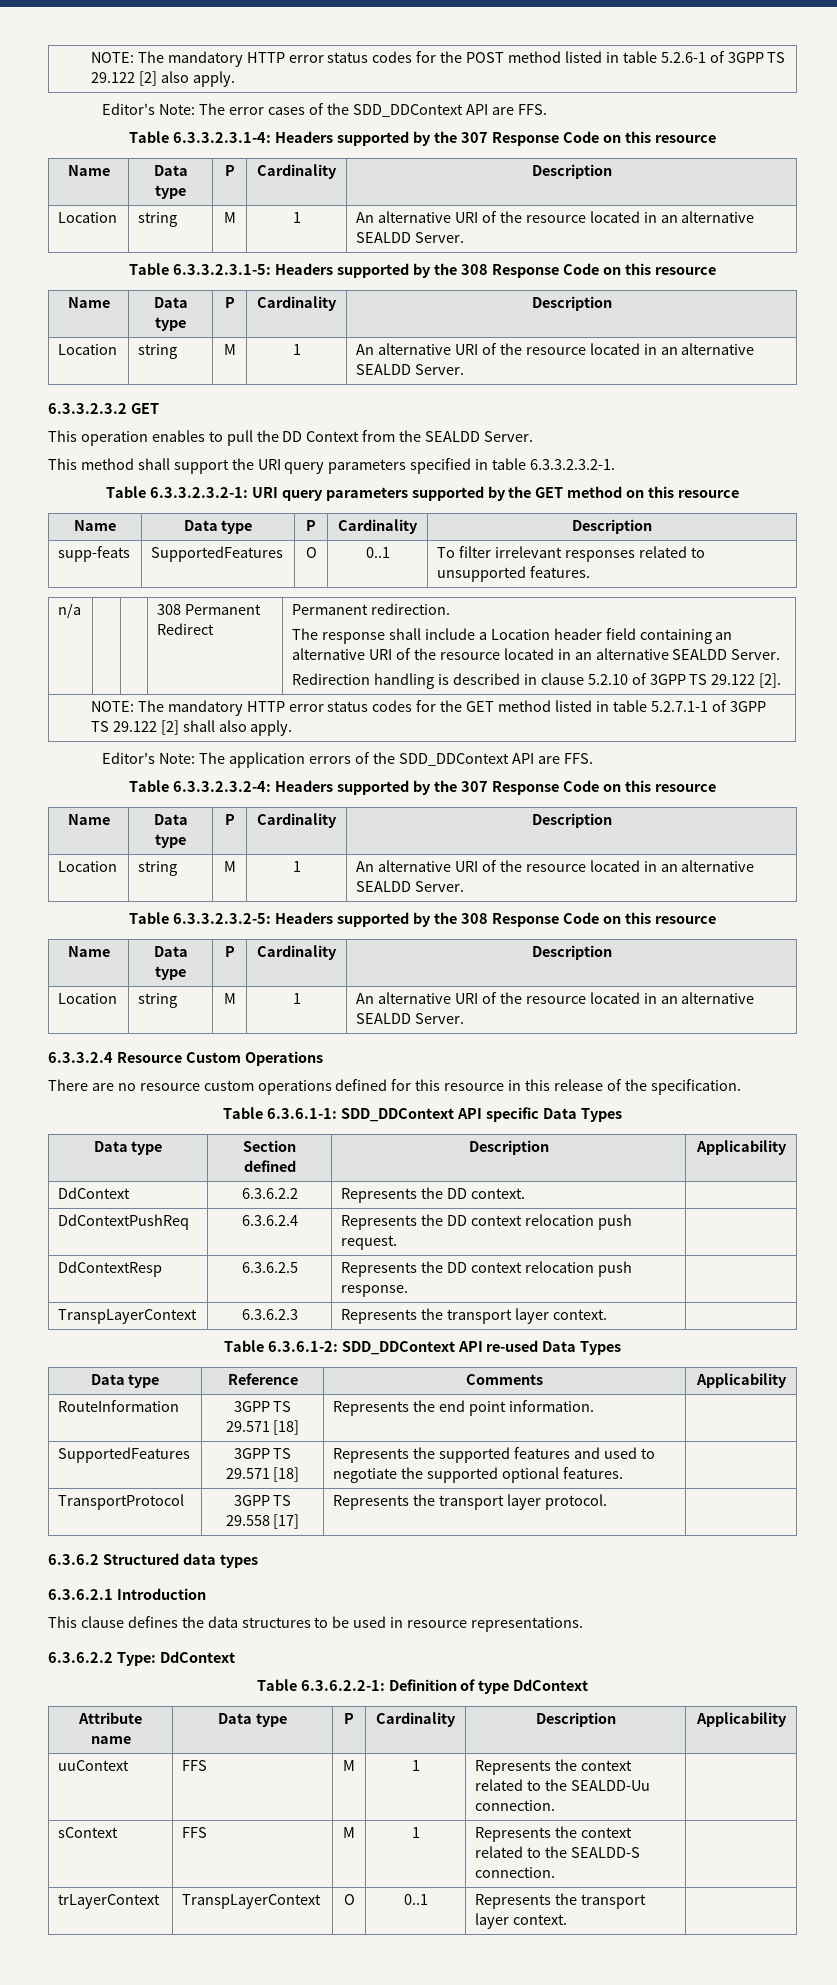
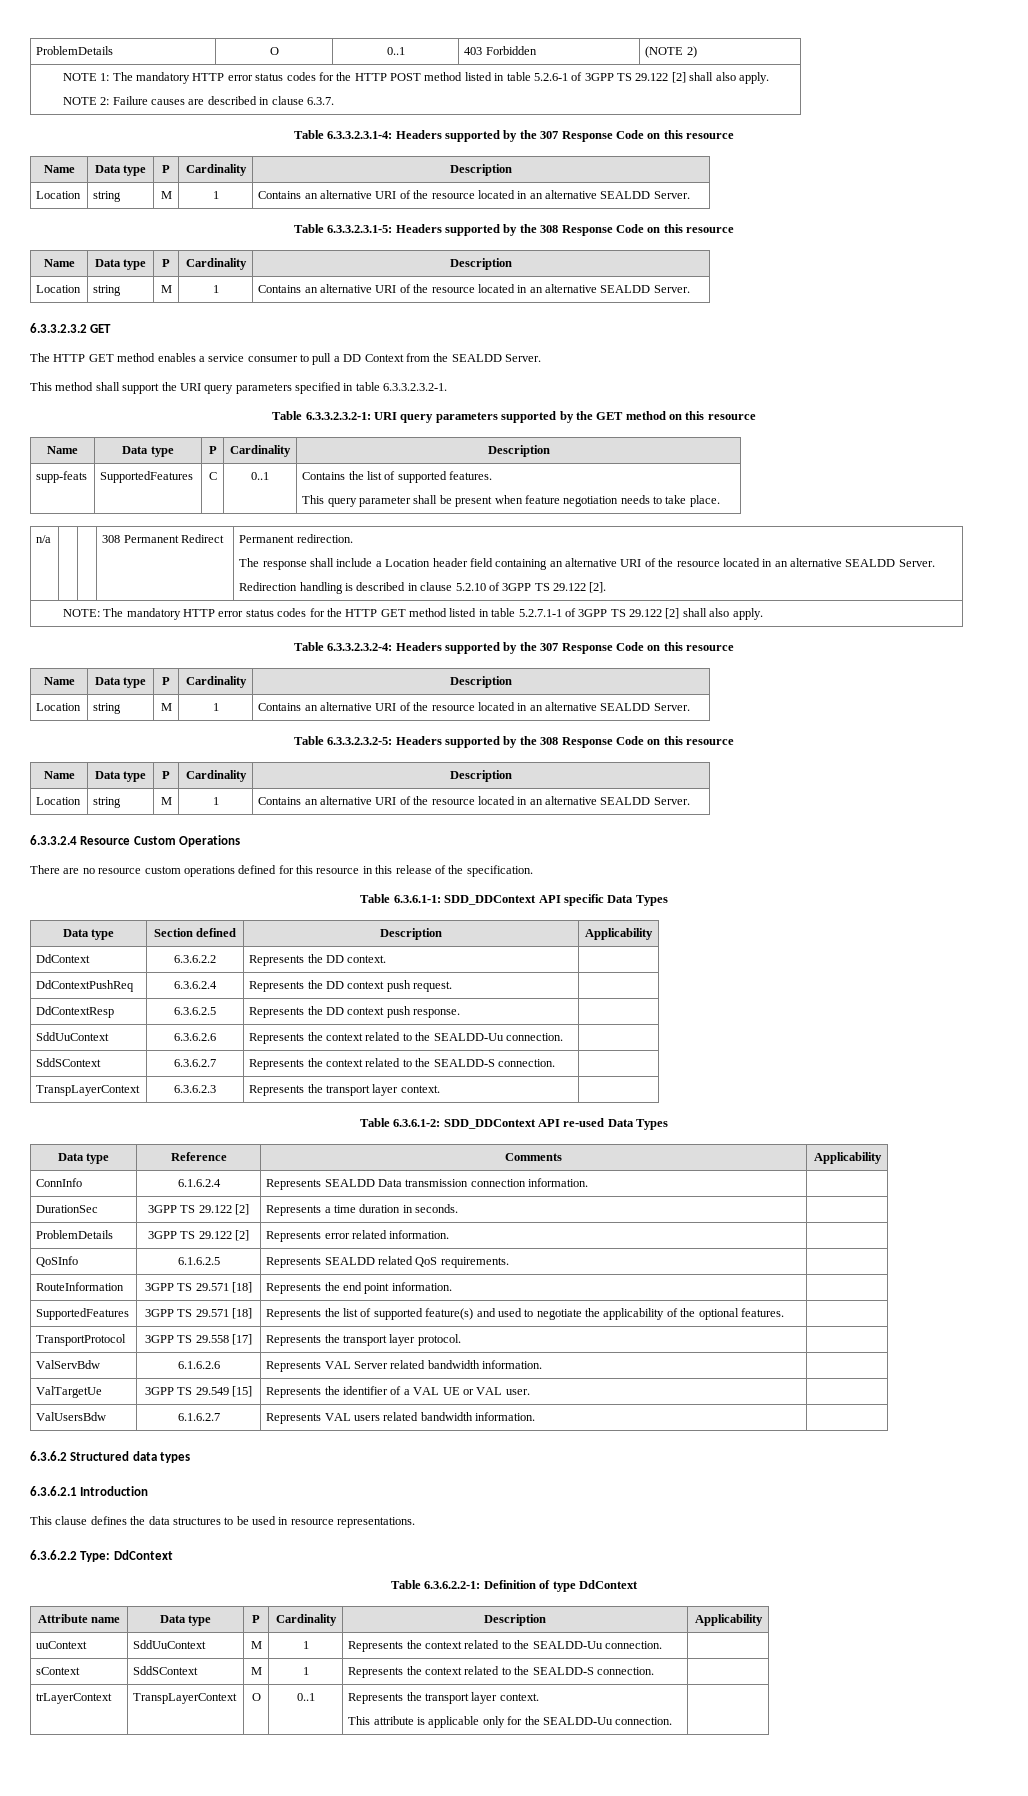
- NOTE: The mandatory HTTP error status codes for the POST method listed in table 5.2.6-1 of 3GPP TS 29.122 [2] also apply.
- Editor's Note: The error cases of the SDD_DDContext API are FFS.
+ ProblemDetails | O | 0..1 | 403 Forbidden | (NOTE 2)
+ NOTE 1: The mandatory HTTP error status codes for the HTTP POST method listed in table 5.2.6-1 of 3GPP TS 29.122 [2] shall also apply.
+ NOTE 2: Failure causes are described in clause 6.3.7.
  Table 6.3.3.2.3.1-4: Headers supported by the 307 Response Code on this resource
  Name | Data type | P | Cardinality | Description
- Location | string | M | 1 | An alternative URI of the resource located in an alternative SEALDD Server.
+ Location | string | M | 1 | Contains an alternative URI of the resource located in an alternative SEALDD Server.
  Table 6.3.3.2.3.1-5: Headers supported by the 308 Response Code on this resource
  Name | Data type | P | Cardinality | Description
- Location | string | M | 1 | An alternative URI of the resource located in an alternative SEALDD Server.
+ Location | string | M | 1 | Contains an alternative URI of the resource located in an alternative SEALDD Server.
- This operation enables to pull the DD Context from the SEALDD Server.
+ The HTTP GET method enables a service consumer to pull a DD Context from the SEALDD Server.
- supp-feats | SupportedFeatures | O | 0..1 | To filter irrelevant responses related to unsupported features.
+ supp-feats | SupportedFeatures | C | 0..1 | Contains the list of supported features.
+ This query parameter shall be present when feature negotiation needs to take place.
- NOTE: The mandatory HTTP error status codes for the GET method listed in table 5.2.7.1-1 of 3GPP TS 29.122 [2] shall also apply.
+ NOTE: The mandatory HTTP error status codes for the HTTP GET method listed in table 5.2.7.1-1 of 3GPP TS 29.122 [2] shall also apply.
- Editor's Note: The application errors of the SDD_DDContext API are FFS.
  Table 6.3.3.2.3.2-4: Headers supported by the 307 Response Code on this resource
  Name | Data type | P | Cardinality | Description
- Location | string | M | 1 | An alternative URI of the resource located in an alternative SEALDD Server.
+ Location | string | M | 1 | Contains an alternative URI of the resource located in an alternative SEALDD Server.
  Table 6.3.3.2.3.2-5: Headers supported by the 308 Response Code on this resource
  Name | Data type | P | Cardinality | Description
- Location | string | M | 1 | An alternative URI of the resource located in an alternative SEALDD Server.
+ Location | string | M | 1 | Contains an alternative URI of the resource located in an alternative SEALDD Server.
- DdContextPushReq | 6.3.6.2.4 | Represents the DD context relocation push request. |
+ DdContextPushReq | 6.3.6.2.4 | Represents the DD context push request. |
- DdContextResp | 6.3.6.2.5 | Represents the DD context relocation push response. |
+ DdContextResp | 6.3.6.2.5 | Represents the DD context push response. |
+ SddUuContext | 6.3.6.2.6 | Represents the context related to the SEALDD-Uu connection. |
+ SddSContext | 6.3.6.2.7 | Represents the context related to the SEALDD-S connection. |
+ ConnInfo | 6.1.6.2.4 | Represents SEALDD Data transmission connection information. |
+ DurationSec | 3GPP TS 29.122 [2] | Represents a time duration in seconds. |
+ ProblemDetails | 3GPP TS 29.122 [2] | Represents error related information. |
+ QoSInfo | 6.1.6.2.5 | Represents SEALDD related QoS requirements. |
- SupportedFeatures | 3GPP TS 29.571 [18] | Represents the supported features and used to negotiate the supported optional features. |
+ SupportedFeatures | 3GPP TS 29.571 [18] | Represents the list of supported feature(s) and used to negotiate the applicability of the optional features. |
+ ValServBdw | 6.1.6.2.6 | Represents VAL Server related bandwidth information. |
+ ValTargetUe | 3GPP TS 29.549 [15] | Represents the identifier of a VAL UE or VAL user. |
+ ValUsersBdw | 6.1.6.2.7 | Represents VAL users related bandwidth information. |
- uuContext | FFS | M | 1 | Represents the context related to the SEALDD-Uu connection. |
+ uuContext | SddUuContext | M | 1 | Represents the context related to the SEALDD-Uu connection. |
- sContext | FFS | M | 1 | Represents the context related to the SEALDD-S connection. |
+ sContext | SddSContext | M | 1 | Represents the context related to the SEALDD-S connection. |
- trLayerContext | TranspLayerContext | O | 0..1 | Represents the transport layer context. |
+ trLayerContext | TranspLayerContext | O | 0..1 | Represents the transport layer context.
+ This attribute is applicable only for the SEALDD-Uu connection. |

